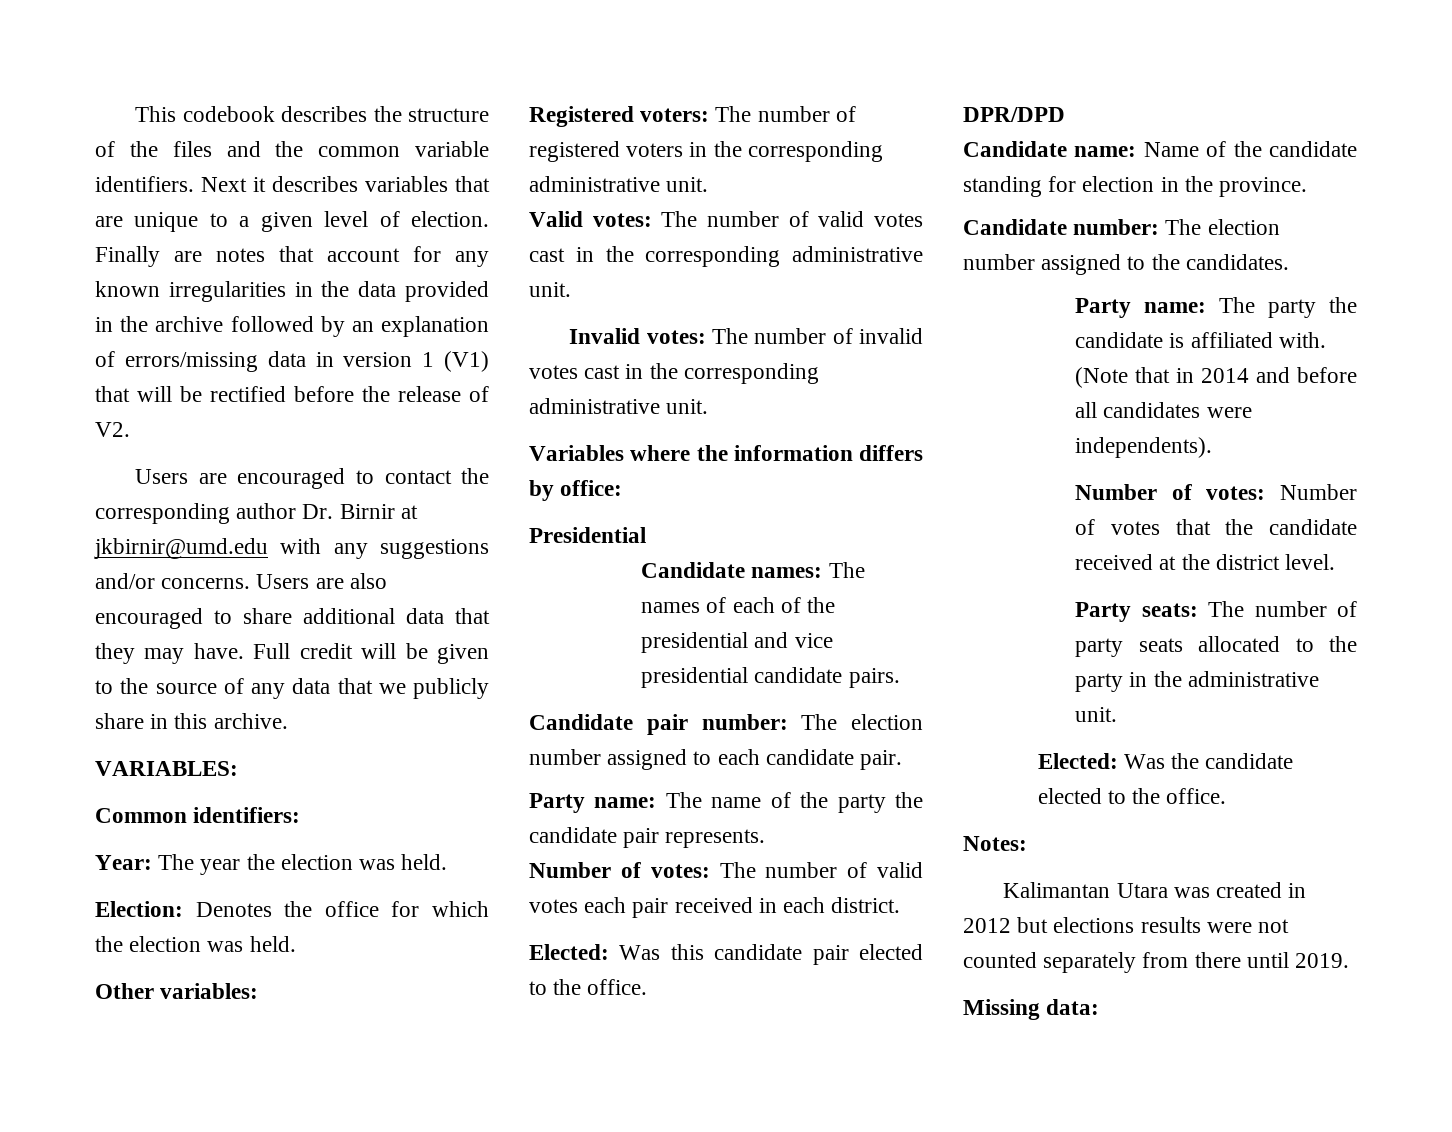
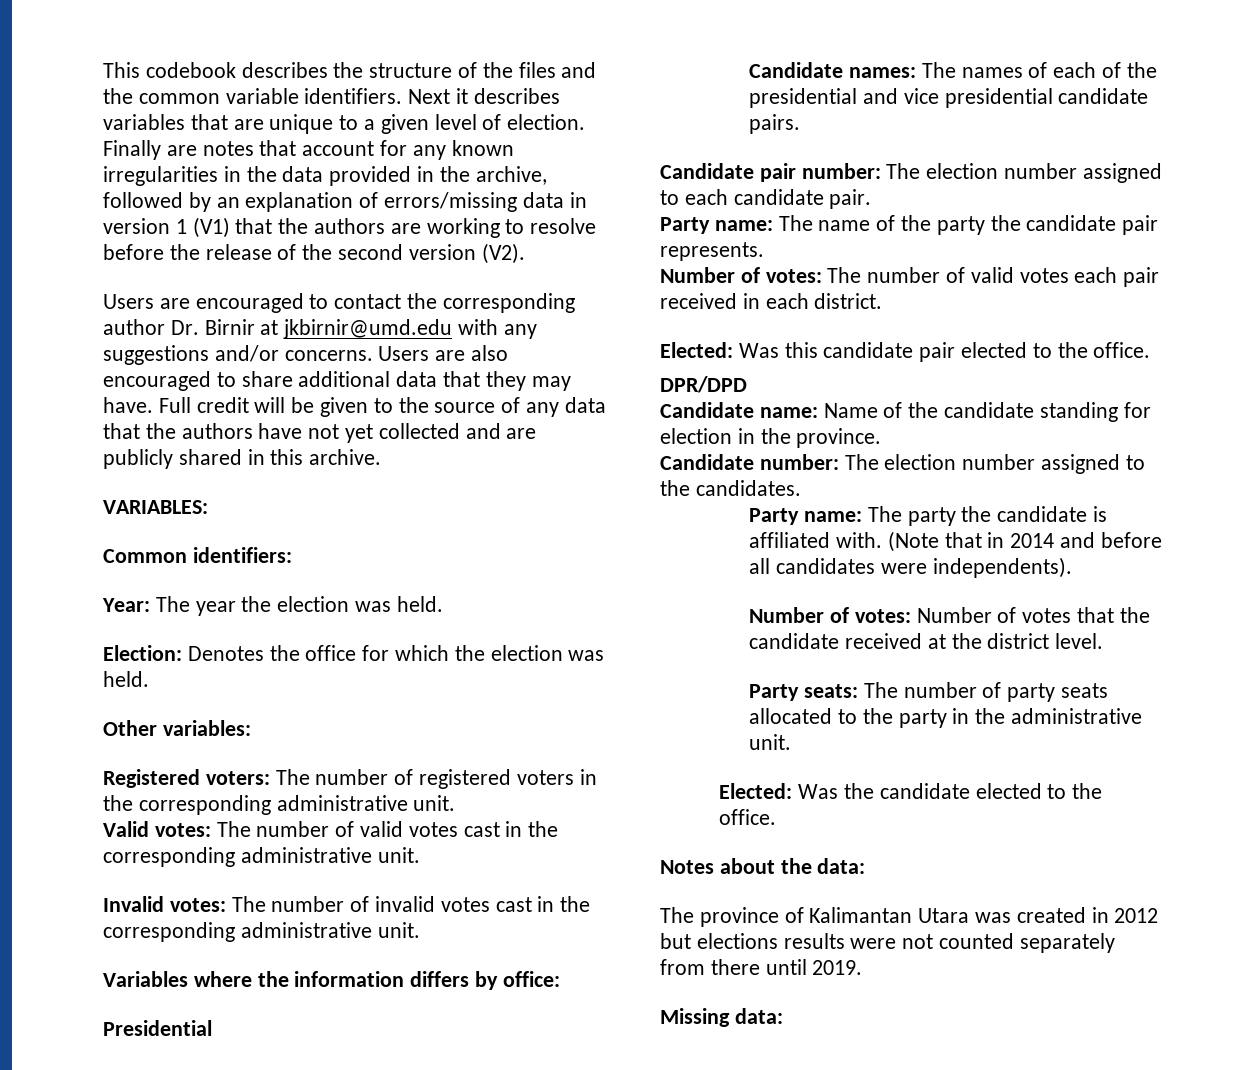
- Finally are notes that account for any known irregularities in the data provided in the archive followed by an explanation of errors/missing data in version 1 (V1) that will be rectified before the release of V2.
+ Finally are notes that account for any known irregularities in the data provided in the archive, followed by an explanation of errors/missing data in version 1 (V1) that the authors are working to resolve before the release of the second version (V2).
- Full credit will be given to the source of any data that we publicly share in this archive.
+ Full credit will be given to the source of any data that the authors have not yet collected and are publicly shared in this archive.
- Notes:
- Kalimantan Utara was created in 2012 but elections results were not counted separately from there until 2019.
+ Notes about the data:
+ The province of Kalimantan Utara was created in 2012 but elections results were not counted separately from there until 2019.

